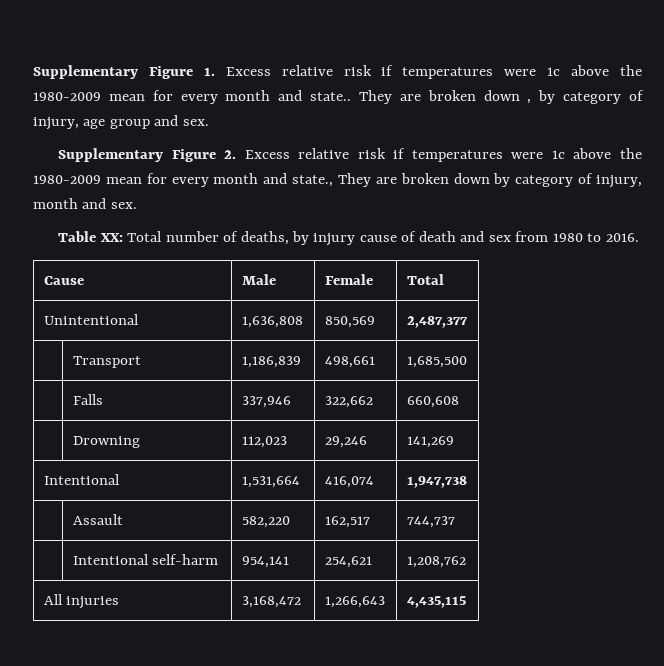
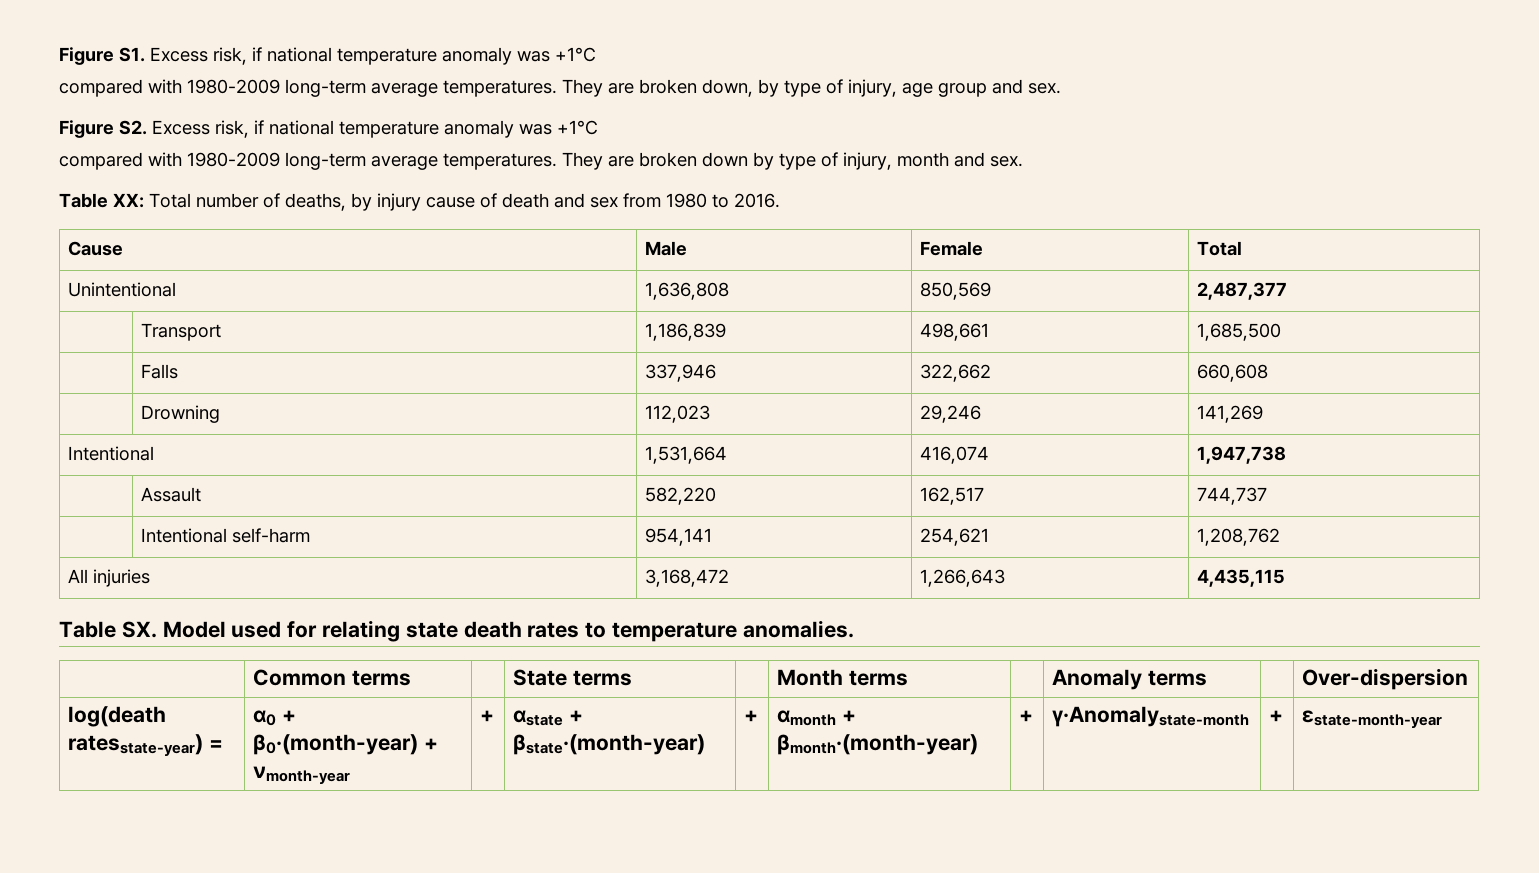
- Supplementary Figure 1. Excess relative risk if temperatures were 1c above the 1980-2009 mean for every month and state.. They are broken down , by category of injury, age group and sex.
+ Figure S1. Excess risk, if national temperature anomaly was +1°C
+ compared with 1980-2009 long-term average temperatures. They are broken down, by type of injury, age group and sex.
- Supplementary Figure 2. Excess relative risk if temperatures were 1c above the 1980-2009 mean for every month and state., They are broken down by category of injury, month and sex.
+ Figure S2. Excess risk, if national temperature anomaly was +1°C
+ compared with 1980-2009 long-term average temperatures. They are broken down by type of injury, month and sex.
+ Table SX. Model used for relating state death rates to temperature anomalies.
+ | Common terms | | State terms | | Month terms | | Anomaly terms | | Over-dispersion
+ log(death ratesstate-year) = | α0 + β0·(month-year) + νmonth-year | + | αstate + βstate·(month-year) | + | αmonth + βmonth·(month-year) | + | γ·Anomalystate-month | + | ɛstate-month-year

